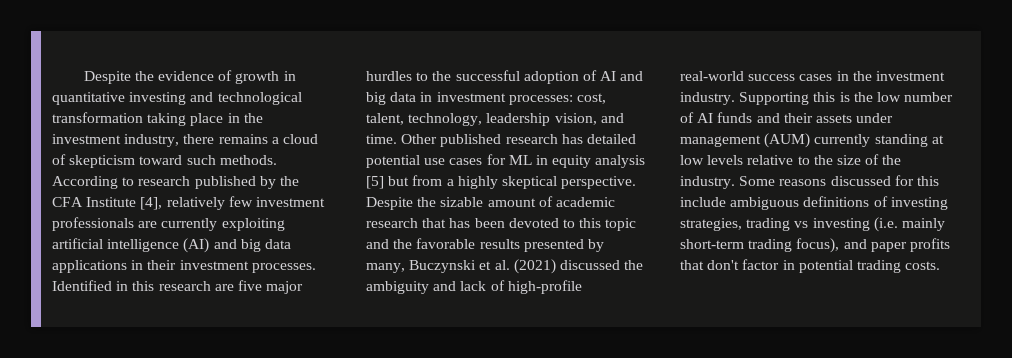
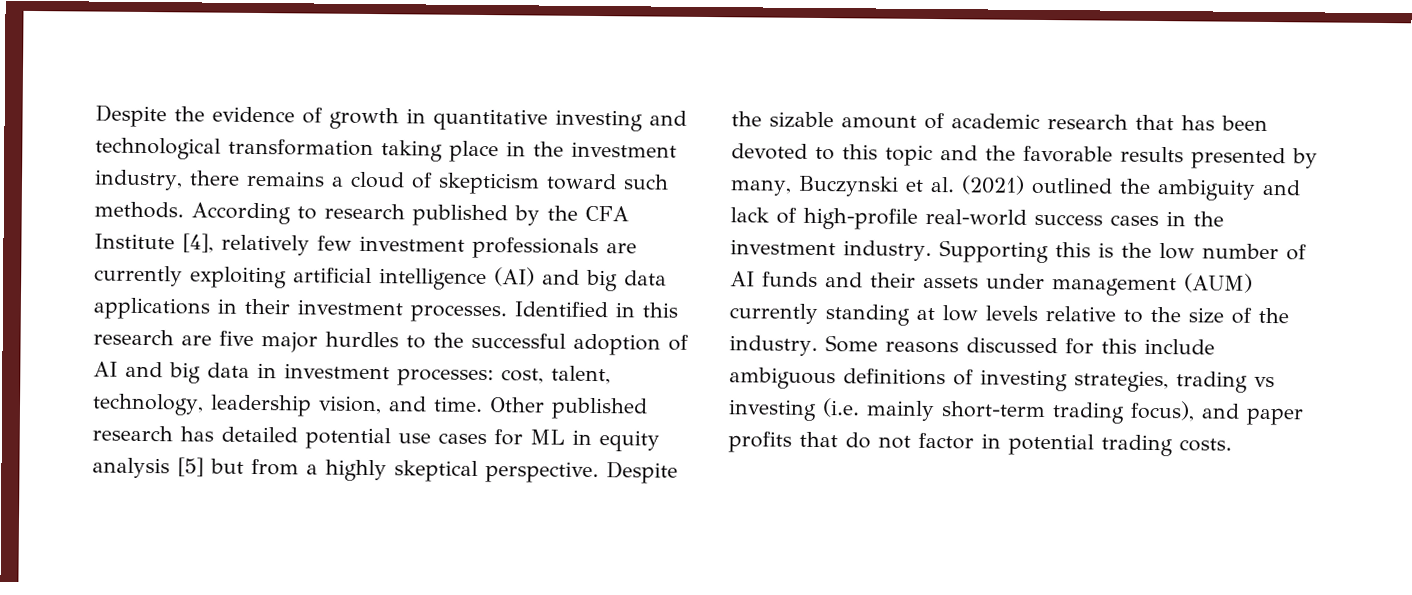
- Despite the sizable amount of academic research that has been devoted to this topic and the favorable results presented by many, Buczynski et al. (2021) discussed the ambiguity and lack of high-profile real-world success cases in the investment industry.
+ Despite the sizable amount of academic research that has been devoted to this topic and the favorable results presented by many, Buczynski et al. (2021) outlined the ambiguity and lack of high-profile real-world success cases in the investment industry.
- Some reasons discussed for this include ambiguous definitions of investing strategies, trading vs investing (i.e. mainly short-term trading focus), and paper profits that don't factor in potential trading costs.
+ Some reasons discussed for this include ambiguous definitions of investing strategies, trading vs investing (i.e. mainly short-term trading focus), and paper profits that do not factor in potential trading costs.

